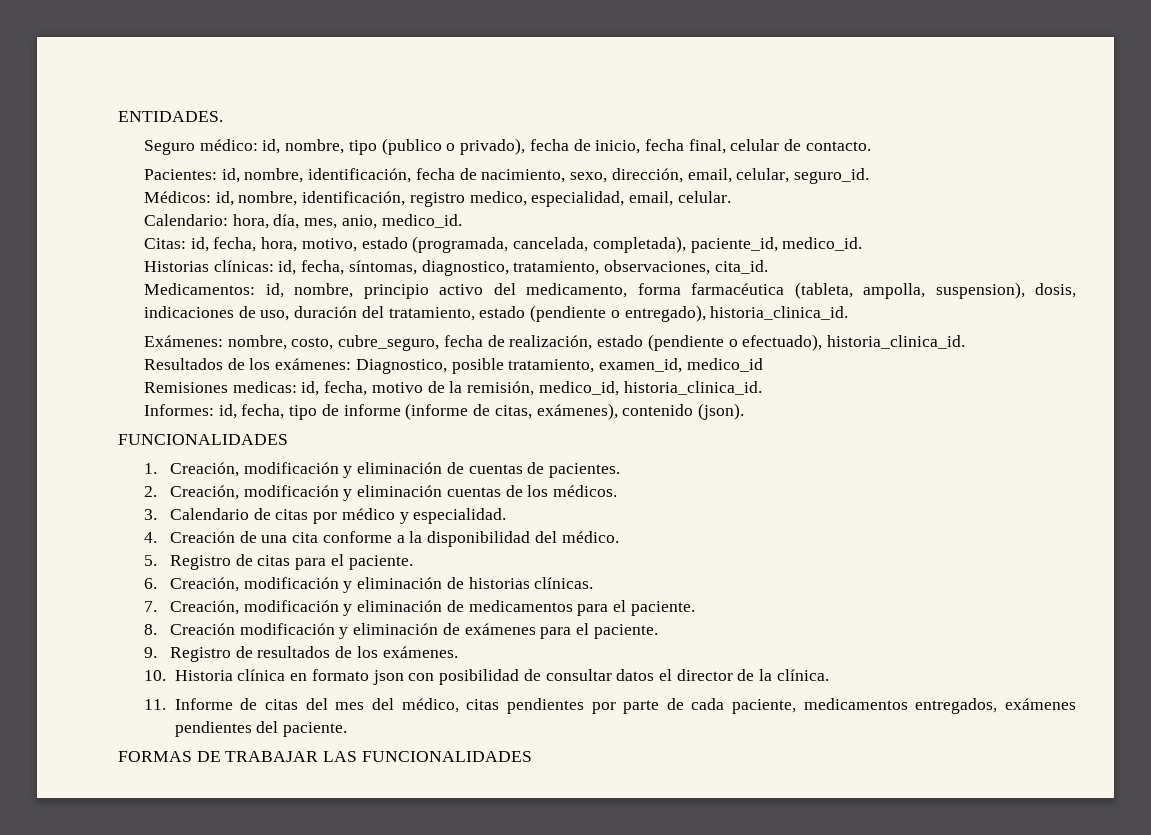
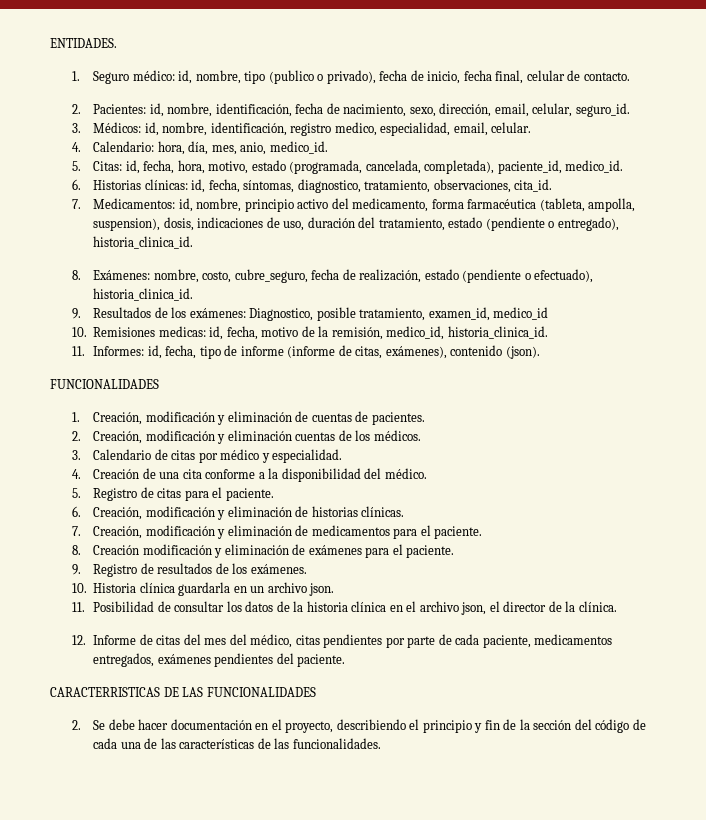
- Seguro médico: id, nombre, tipo (publico o privado), fecha de inicio, fecha final, celular de contacto.
+ 1. Seguro médico: id, nombre, tipo (publico o privado), fecha de inicio, fecha final, celular de contacto.
- Pacientes: id, nombre, identificación, fecha de nacimiento, sexo, dirección, email, celular, seguro_id.
+ 2. Pacientes: id, nombre, identificación, fecha de nacimiento, sexo, dirección, email, celular, seguro_id.
- Médicos: id, nombre, identificación, registro medico, especialidad, email, celular.
+ 3. Médicos: id, nombre, identificación, registro medico, especialidad, email, celular.
- Calendario: hora, día, mes, anio, medico_id.
+ 4. Calendario: hora, día, mes, anio, medico_id.
- Citas: id, fecha, hora, motivo, estado (programada, cancelada, completada), paciente_id, medico_id.
+ 5. Citas: id, fecha, hora, motivo, estado (programada, cancelada, completada), paciente_id, medico_id.
- Historias clínicas: id, fecha, síntomas, diagnostico, tratamiento, observaciones, cita_id.
+ 6. Historias clínicas: id, fecha, síntomas, diagnostico, tratamiento, observaciones, cita_id.
- Medicamentos: id, nombre, principio activo del medicamento, forma farmacéutica (tableta, ampolla, suspension), dosis, indicaciones de uso, duración del tratamiento, estado (pendiente o entregado), historia_clinica_id.
+ 7. Medicamentos: id, nombre, principio activo del medicamento, forma farmacéutica (tableta, ampolla, suspension), dosis, indicaciones de uso, duración del tratamiento, estado (pendiente o entregado), historia_clinica_id.
- Exámenes: nombre, costo, cubre_seguro, fecha de realización, estado (pendiente o efectuado), historia_clinica_id.
+ 8. Exámenes: nombre, costo, cubre_seguro, fecha de realización, estado (pendiente o efectuado), historia_clinica_id.
- Resultados de los exámenes: Diagnostico, posible tratamiento, examen_id, medico_id
+ 9. Resultados de los exámenes: Diagnostico, posible tratamiento, examen_id, medico_id
- Remisiones medicas: id, fecha, motivo de la remisión, medico_id, historia_clinica_id.
+ 10. Remisiones medicas: id, fecha, motivo de la remisión, medico_id, historia_clinica_id.
- Informes: id, fecha, tipo de informe (informe de citas, exámenes), contenido (json).
+ 11. Informes: id, fecha, tipo de informe (informe de citas, exámenes), contenido (json).
- 10. Historia clínica en formato json con posibilidad de consultar datos el director de la clínica.
+ 10. Historia clínica guardarla en un archivo json.
+ 11. Posibilidad de consultar los datos de la historia clínica en el archivo json, el director de la clínica.
- 11. Informe de citas del mes del médico, citas pendientes por parte de cada paciente, medicamentos entregados, exámenes pendientes del paciente.
+ 12. Informe de citas del mes del médico, citas pendientes por parte de cada paciente, medicamentos entregados, exámenes pendientes del paciente.
- FORMAS DE TRABAJAR LAS FUNCIONALIDADES
+ CARACTERRISTICAS DE LAS FUNCIONALIDADES
+ 2. Se debe hacer documentación en el proyecto, describiendo el principio y fin de la sección del código de cada una de las características de las funcionalidades.

